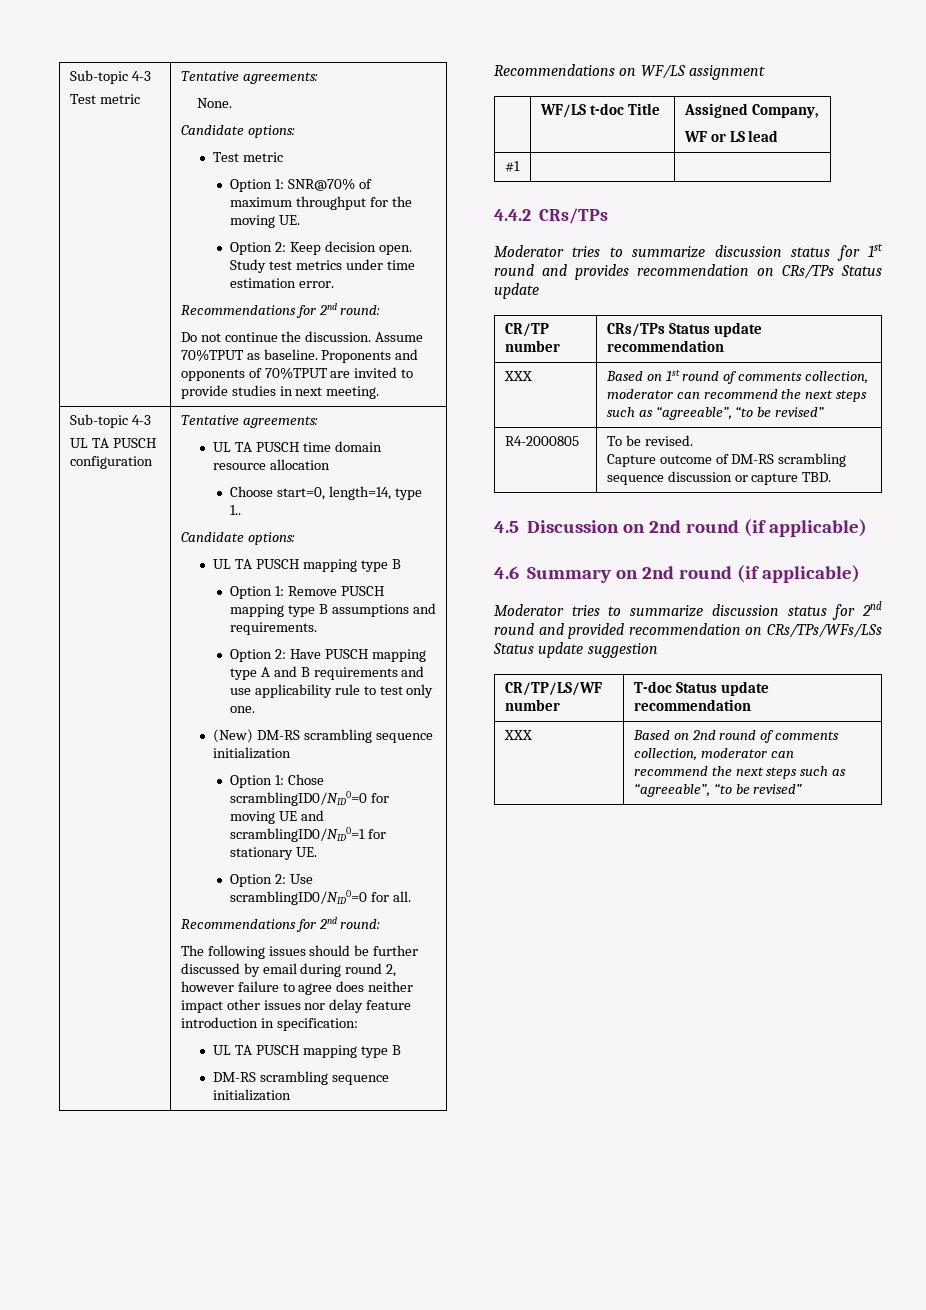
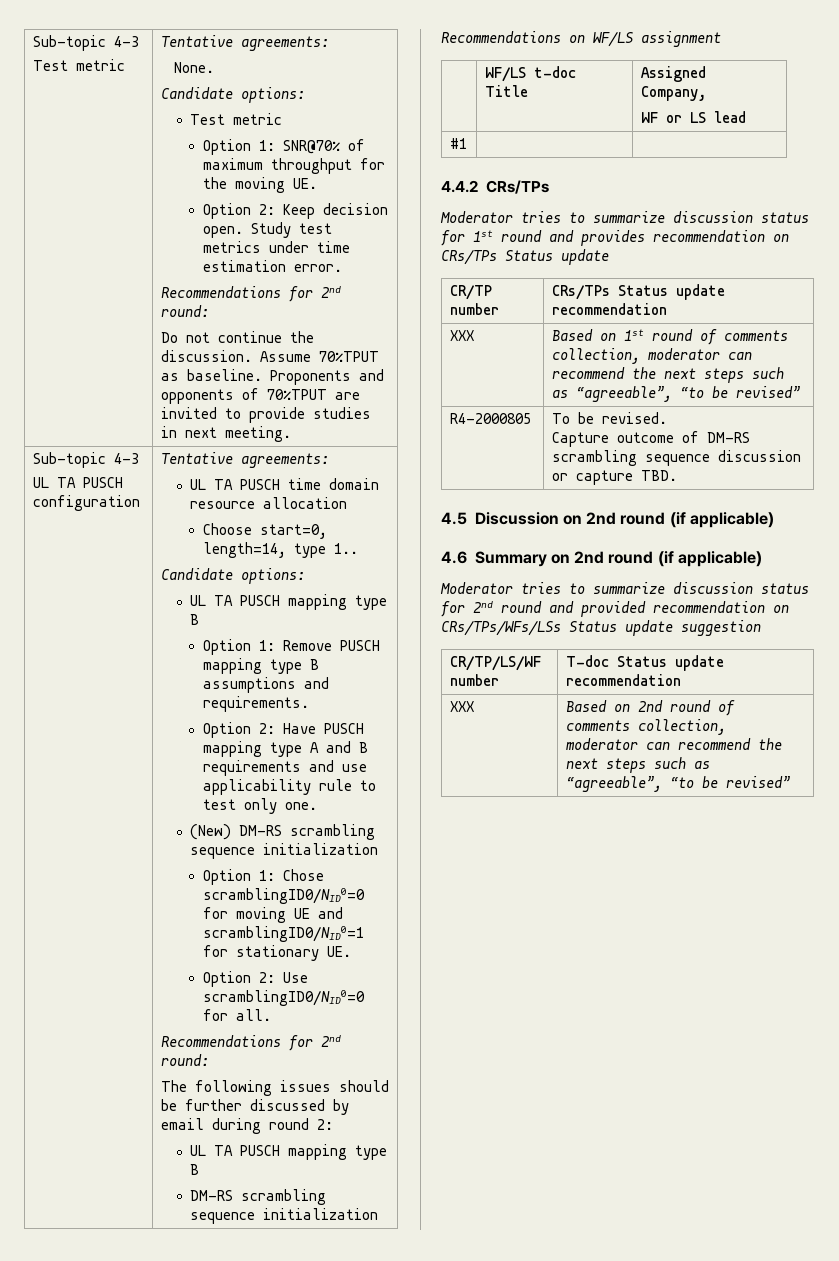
- The following issues should be further discussed by email during round 2, however failure to agree does neither impact other issues nor delay feature introduction in specification:
+ The following issues should be further discussed by email during round 2:

